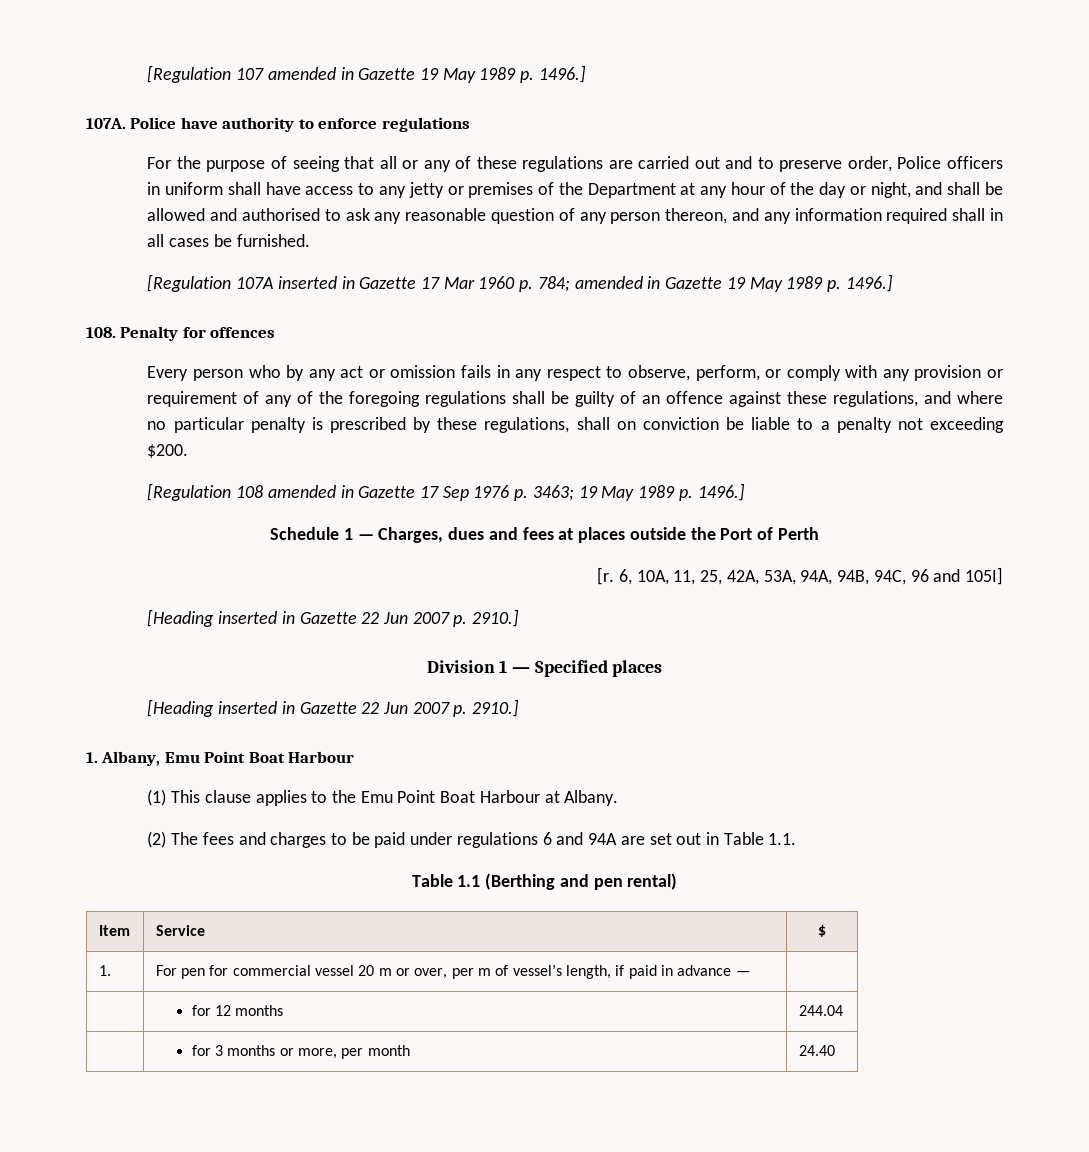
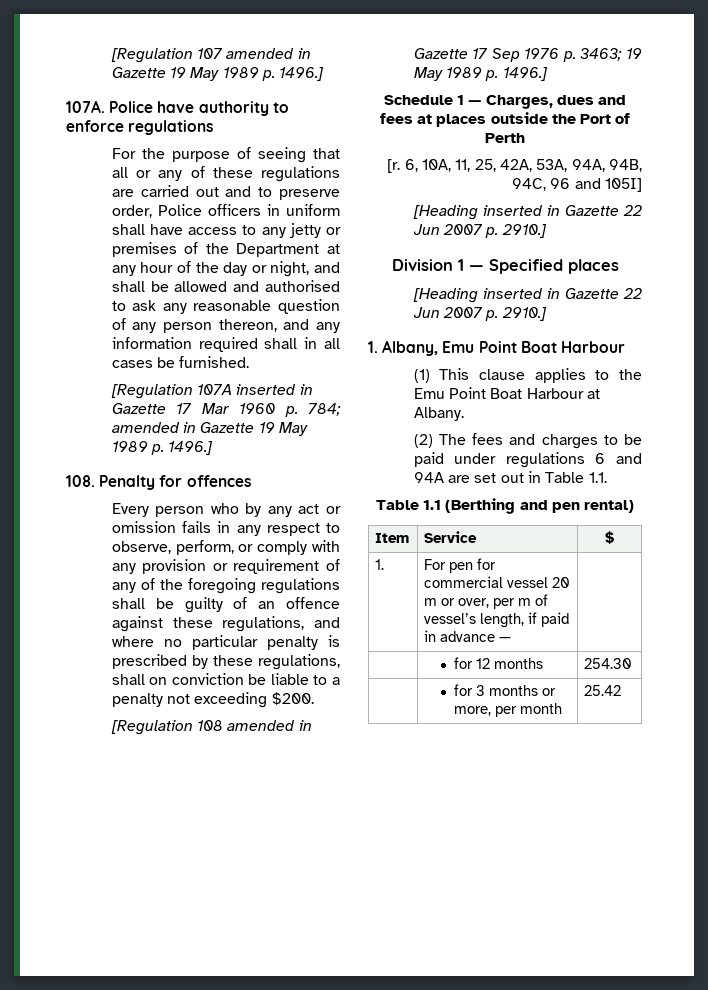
- | for 12 months | 244.04
+ | for 12 months | 254.30
- | for 3 months or more, per month | 24.40
+ | for 3 months or more, per month | 25.42

